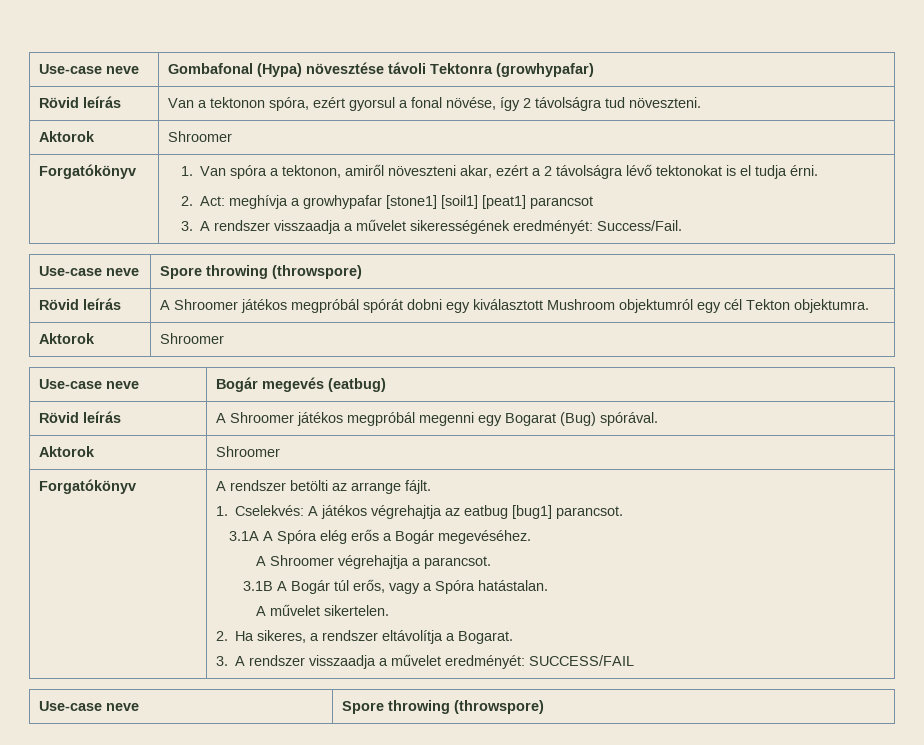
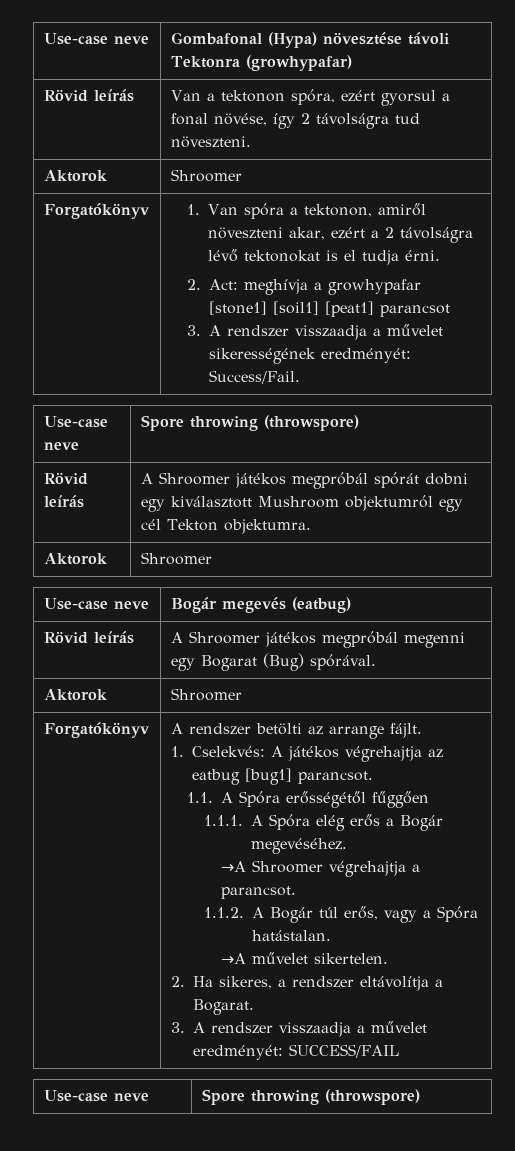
- 3.1A A Spóra elég erős a Bogár megevéséhez.
+ 1.1. A Spóra erősségétől fűggően
+ 1.1.1. A Spóra elég erős a Bogár megevéséhez.
- A Shroomer végrehajtja a parancsot.
+ →A Shroomer végrehajtja a parancsot.
- 3.1B A Bogár túl erős, vagy a Spóra hatástalan.
+ 1.1.2. A Bogár túl erős, vagy a Spóra hatástalan.
- A művelet sikertelen.
+ →A művelet sikertelen.

